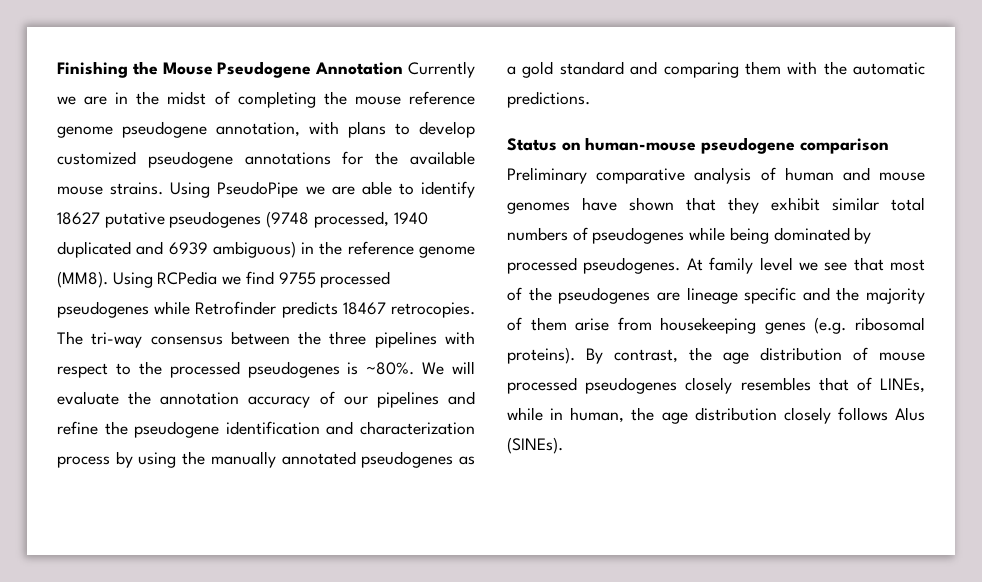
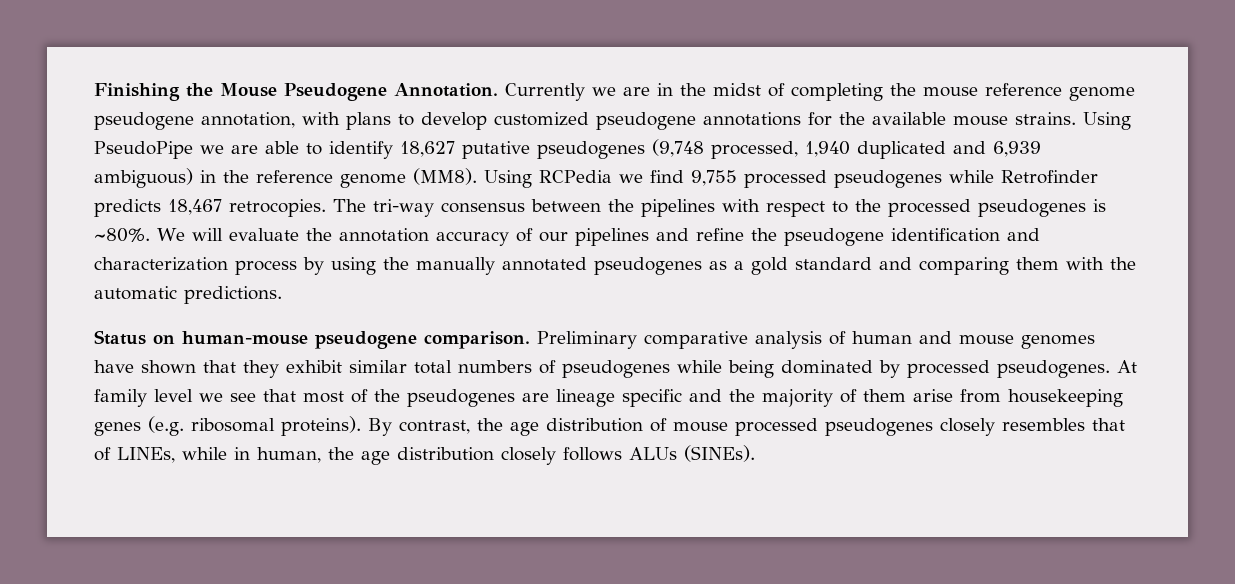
- Finishing the Mouse Pseudogene Annotation Currently we are in the midst of completing the mouse reference genome pseudogene annotation, with plans to develop customized pseudogene annotations for the available mouse strains.
+ Finishing the Mouse Pseudogene Annotation. Currently we are in the midst of completing the mouse reference genome pseudogene annotation, with plans to develop customized pseudogene annotations for the available mouse strains.
- Using PseudoPipe we are able to identify 18627 putative pseudogenes (9748 processed, 1940 duplicated and 6939 ambiguous) in the reference genome (MM8).
+ Using PseudoPipe we are able to identify 18,627 putative pseudogenes (9,748 processed, 1,940 duplicated and 6,939 ambiguous) in the reference genome (MM8).
- Using RCPedia we find 9755 processed pseudogenes while Retrofinder predicts 18467 retrocopies.
+ Using RCPedia we find 9,755 processed pseudogenes while Retrofinder predicts 18,467 retrocopies.
- The tri-way consensus between the three pipelines with respect to the processed pseudogenes is ~80%.
+ The tri-way consensus between the pipelines with respect to the processed pseudogenes is ~80%.
- Status on human-mouse pseudogene comparison Preliminary comparative analysis of human and mouse genomes have shown that they exhibit similar total numbers of pseudogenes while being dominated by processed pseudogenes.
+ Status on human-mouse pseudogene comparison. Preliminary comparative analysis of human and mouse genomes have shown that they exhibit similar total numbers of pseudogenes while being dominated by processed pseudogenes.
- By contrast, the age distribution of mouse processed pseudogenes closely resembles that of LINEs, while in human, the age distribution closely follows Alus (SINEs).
+ By contrast, the age distribution of mouse processed pseudogenes closely resembles that of LINEs, while in human, the age distribution closely follows ALUs (SINEs).

